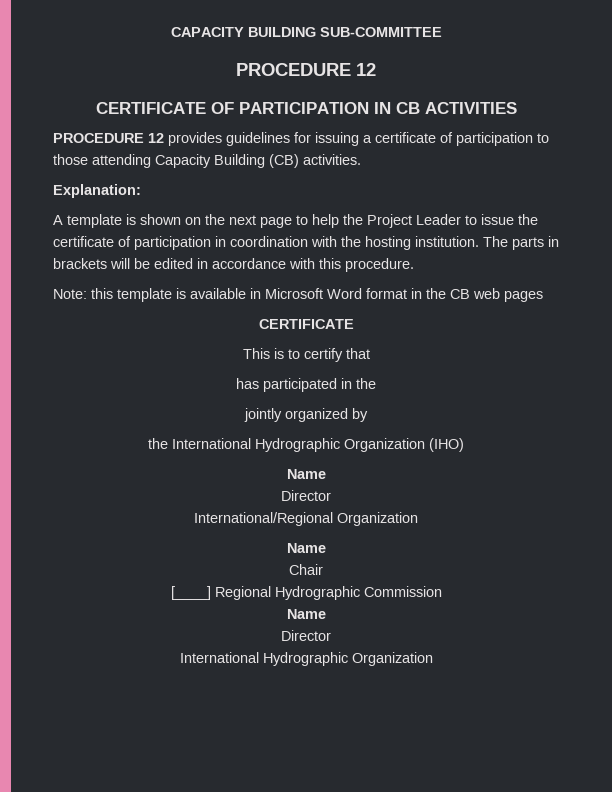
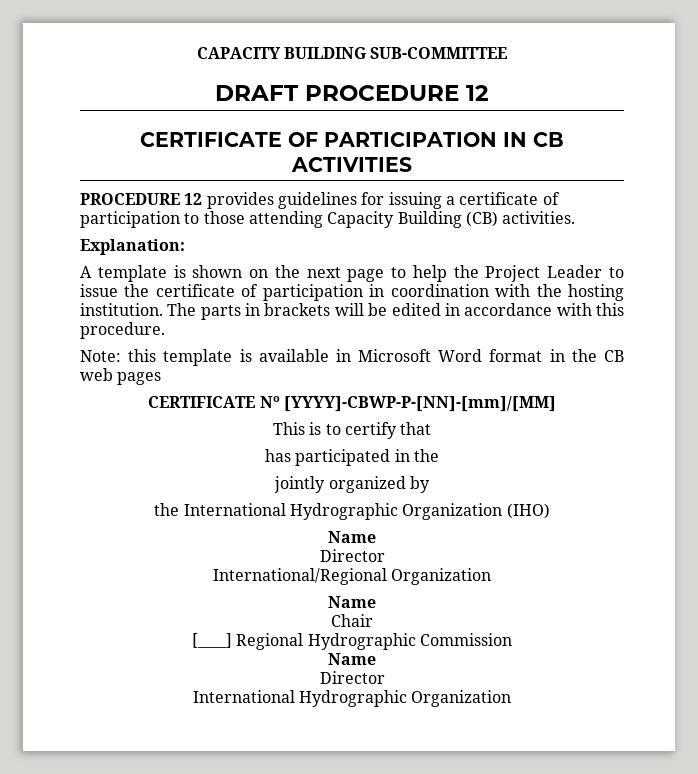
  CAPACITY BUILDING SUB-COMMITTEE
- PROCEDURE 12
+ DRAFT PROCEDURE 12
  Note: this template is available in Microsoft Word format in the CB web pages
- CERTIFICATE
+ CERTIFICATE No [YYYY]-CBWP-P-[NN]-[mm]/[MM]

